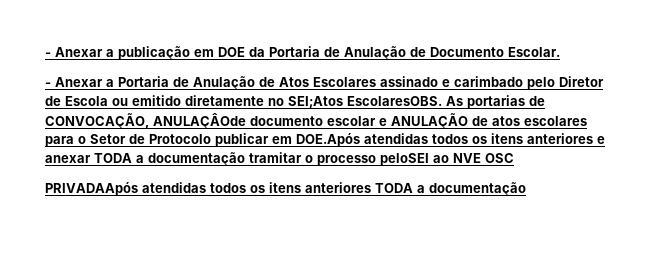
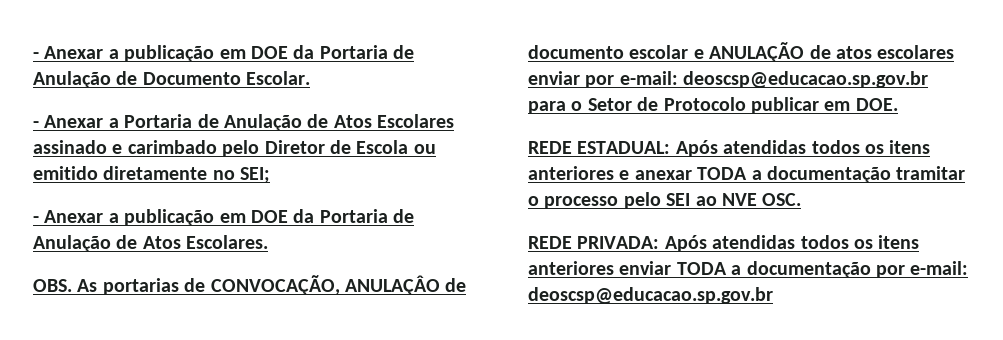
- - Anexar a Portaria de Anulação de Atos Escolares assinado e carimbado pelo Diretor de Escola ou emitido diretamente no SEI;Atos EscolaresOBS. As portarias de CONVOCAÇÃO, ANULAÇÂOde documento escolar e ANULAÇÃO de atos escolares para o Setor de Protocolo publicar em DOE.Após atendidas todos os itens anteriores e anexar TODA a documentação tramitar o processo peloSEI ao NVE OSC
- PRIVADAApós atendidas todos os itens anteriores TODA a documentação
+ - Anexar a Portaria de Anulação de Atos Escolares assinado e carimbado pelo Diretor de Escola ou emitido diretamente no SEI;
+ - Anexar a publicação em DOE da Portaria de Anulação de Atos Escolares.
+ OBS. As portarias de CONVOCAÇÃO, ANULAÇÂO de documento escolar e ANULAÇÃO de atos escolares enviar por e-mail: deoscsp@educacao.sp.gov.br para o Setor de Protocolo publicar em DOE.
+ REDE ESTADUAL: Após atendidas todos os itens anteriores e anexar TODA a documentação tramitar o processo pelo SEI ao NVE OSC.
+ REDE PRIVADA: Após atendidas todos os itens anteriores enviar TODA a documentação por e-mail: deoscsp@educacao.sp.gov.br

